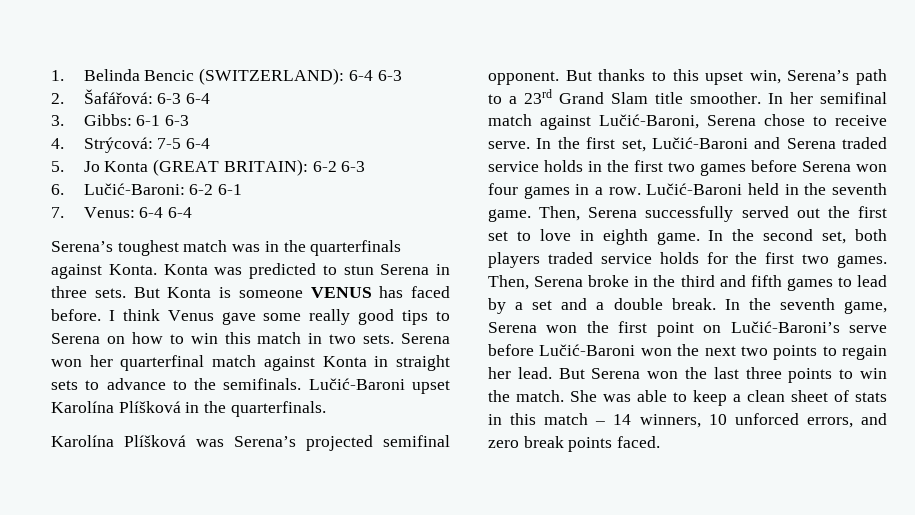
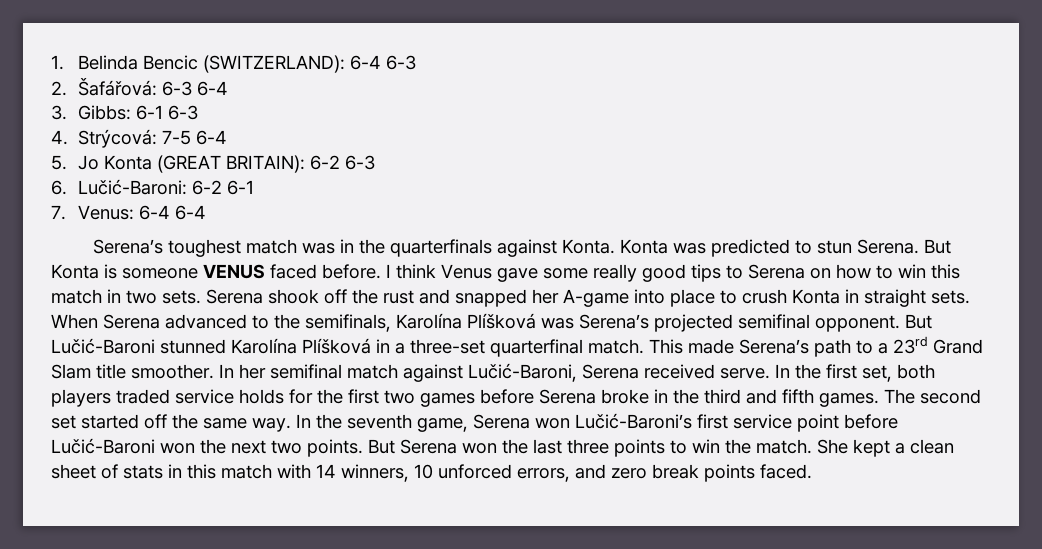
- Konta was predicted to stun Serena in three sets.
+ Konta was predicted to stun Serena.
- But Konta is someone VENUS has faced before.
+ But Konta is someone VENUS faced before.
- Serena won her quarterfinal match against Konta in straight sets to advance to the semifinals. Lučić-Baroni upset Karolína Plíšková in the quarterfinals.
- Karolína Plíšková was Serena’s projected semifinal opponent.
+ Serena shook off the rust and snapped her A-game into place to crush Konta in straight sets. When Serena advanced to the semifinals, Karolína Plíšková was Serena’s projected semifinal opponent.
- But thanks to this upset win, Serena’s path to a 23rd Grand Slam title smoother.
+ But Lučić-Baroni stunned Karolína Plíšková in a three-set quarterfinal match. This made Serena’s path to a 23rd Grand Slam title smoother.
- In her semifinal match against Lučić-Baroni, Serena chose to receive serve.
+ In her semifinal match against Lučić-Baroni, Serena received serve.
- In the first set, Lučić-Baroni and Serena traded service holds in the first two games before Serena won four games in a row. Lučić-Baroni held in the seventh game. Then, Serena successfully served out the first set to love in eighth game. In the second set, both players traded service holds for the first two games. Then, Serena broke in the third and fifth games to lead by a set and a double break.
+ In the first set, both players traded service holds for the first two games before Serena broke in the third and fifth games. The second set started off the same way.
- In the seventh game, Serena won the first point on Lučić-Baroni’s serve before Lučić-Baroni won the next two points to regain her lead.
+ In the seventh game, Serena won Lučić-Baroni’s first service point before Lučić-Baroni won the next two points.
- She was able to keep a clean sheet of stats in this match – 14 winners, 10 unforced errors, and zero break points faced.
+ She kept a clean sheet of stats in this match with 14 winners, 10 unforced errors, and zero break points faced.

